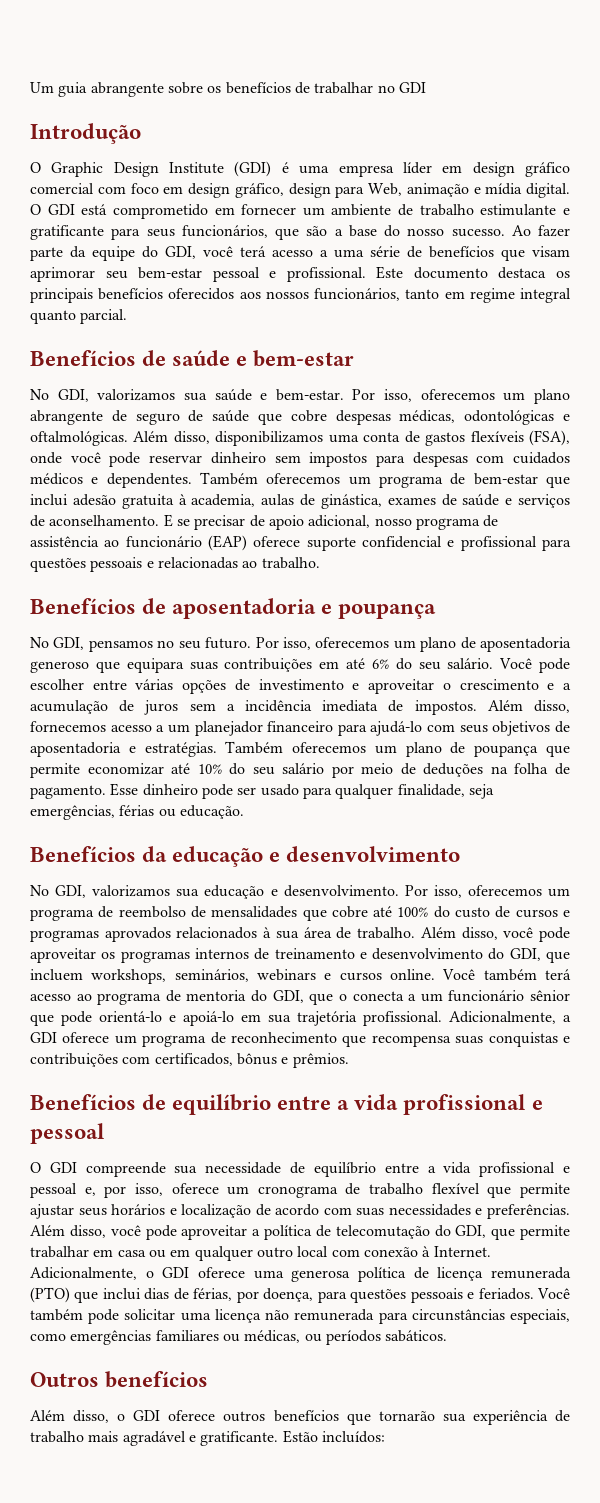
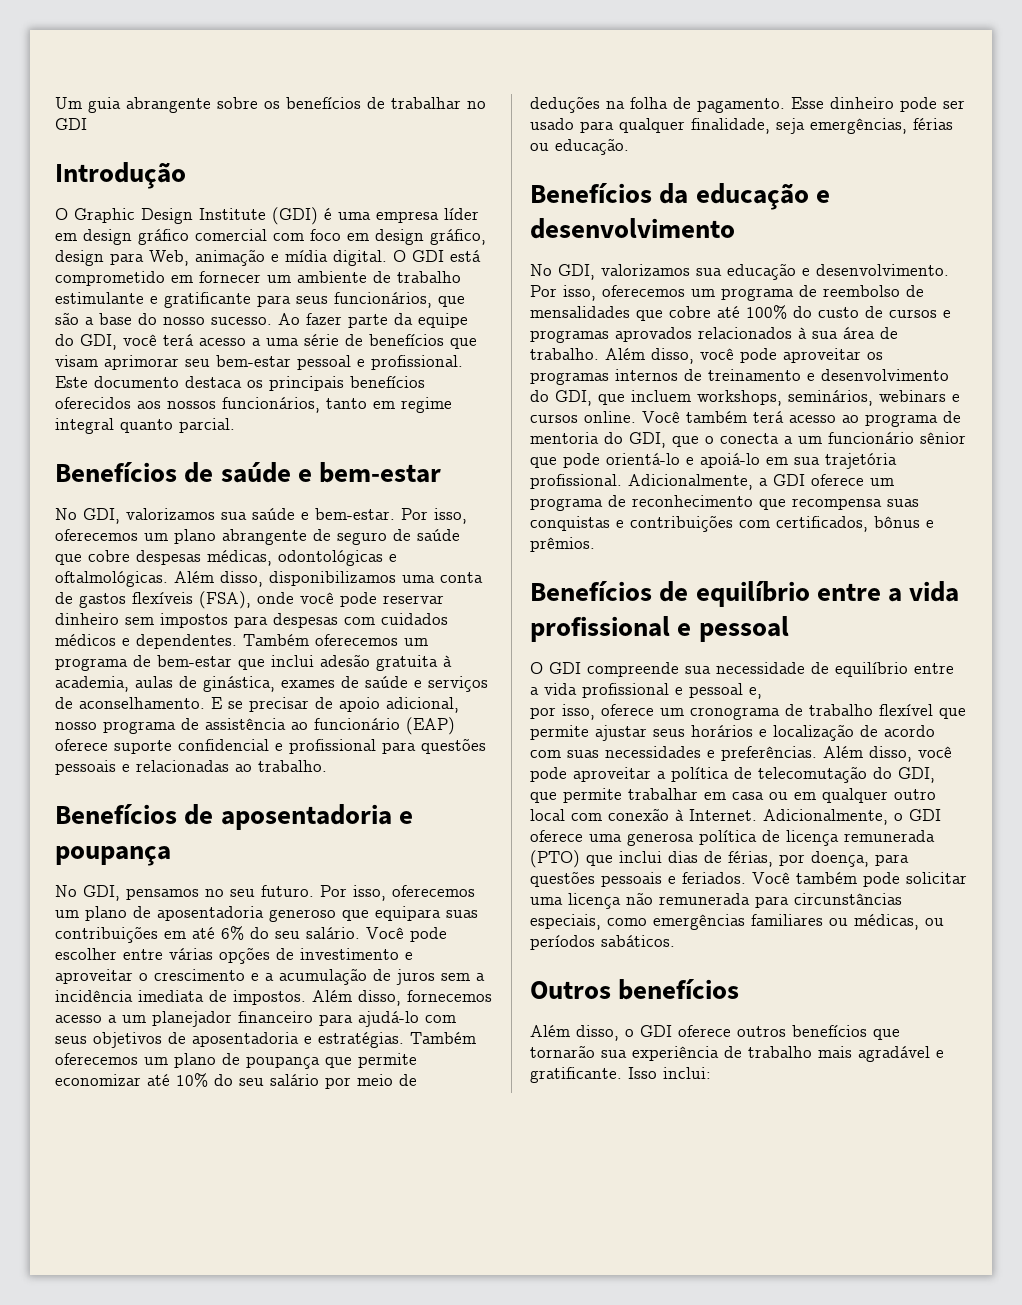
- O GDI compreende sua necessidade de equilíbrio entre a vida profissional e pessoal e, por isso, oferece um cronograma de trabalho flexível que permite ajustar seus horários e localização de acordo com suas necessidades e preferências.
+ O GDI compreende sua necessidade de equilíbrio entre a vida profissional e pessoal e,
+ por isso, oferece um cronograma de trabalho flexível que permite ajustar seus horários e localização de acordo com suas necessidades e preferências.
- Estão incluídos:
+ Isso inclui:

